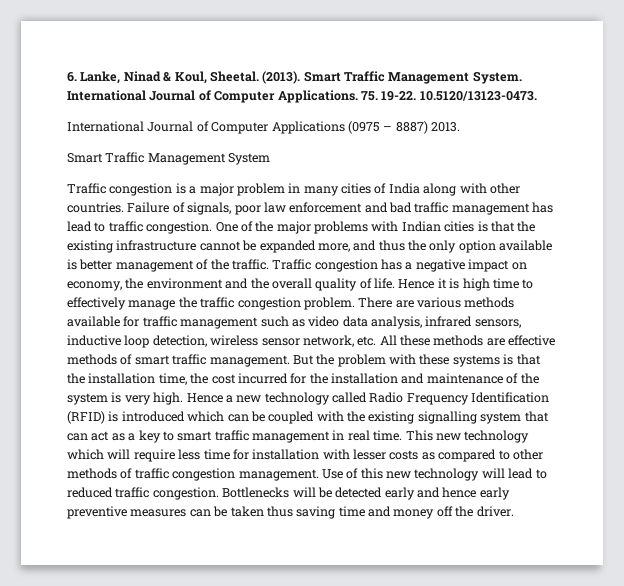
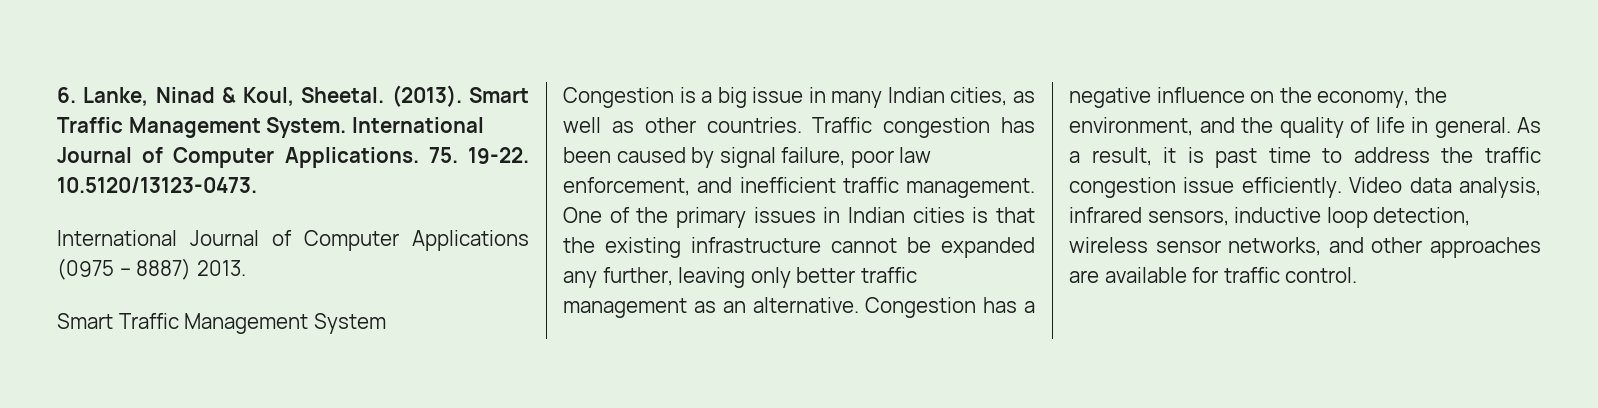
- Traffic congestion is a major problem in many cities of India along with other countries. Failure of signals, poor law enforcement and bad traffic management has lead to traffic congestion. One of the major problems with Indian cities is that the existing infrastructure cannot be expanded more, and thus the only option available is better management of the traffic. Traffic congestion has a negative impact on economy, the environment and the overall quality of life. Hence it is high time to effectively manage the traffic congestion problem. There are various methods available for traffic management such as video data analysis, infrared sensors, inductive loop detection, wireless sensor network, etc. All these methods are effective methods of smart traffic management. But the problem with these systems is that the installation time, the cost incurred for the installation and maintenance of the system is very high. Hence a new technology called Radio Frequency Identification (RFID) is introduced which can be coupled with the existing signalling system that can act as a key to smart traffic management in real time. This new technology which will require less time for installation with lesser costs as compared to other methods of traffic congestion management. Use of this new technology will lead to reduced traffic congestion. Bottlenecks will be detected early and hence early preventive measures can be taken thus saving time and money off the driver.
+ Congestion is a big issue in many Indian cities, as well as other countries. Traffic congestion has been caused by signal failure, poor law enforcement, and inefficient traffic management. One of the primary issues in Indian cities is that the existing infrastructure cannot be expanded any further, leaving only better traffic management as an alternative. Congestion has a negative influence on the economy, the environment, and the quality of life in general. As a result, it is past time to address the traffic congestion issue efficiently. Video data analysis, infrared sensors, inductive loop detection, wireless sensor networks, and other approaches are available for traffic control.

